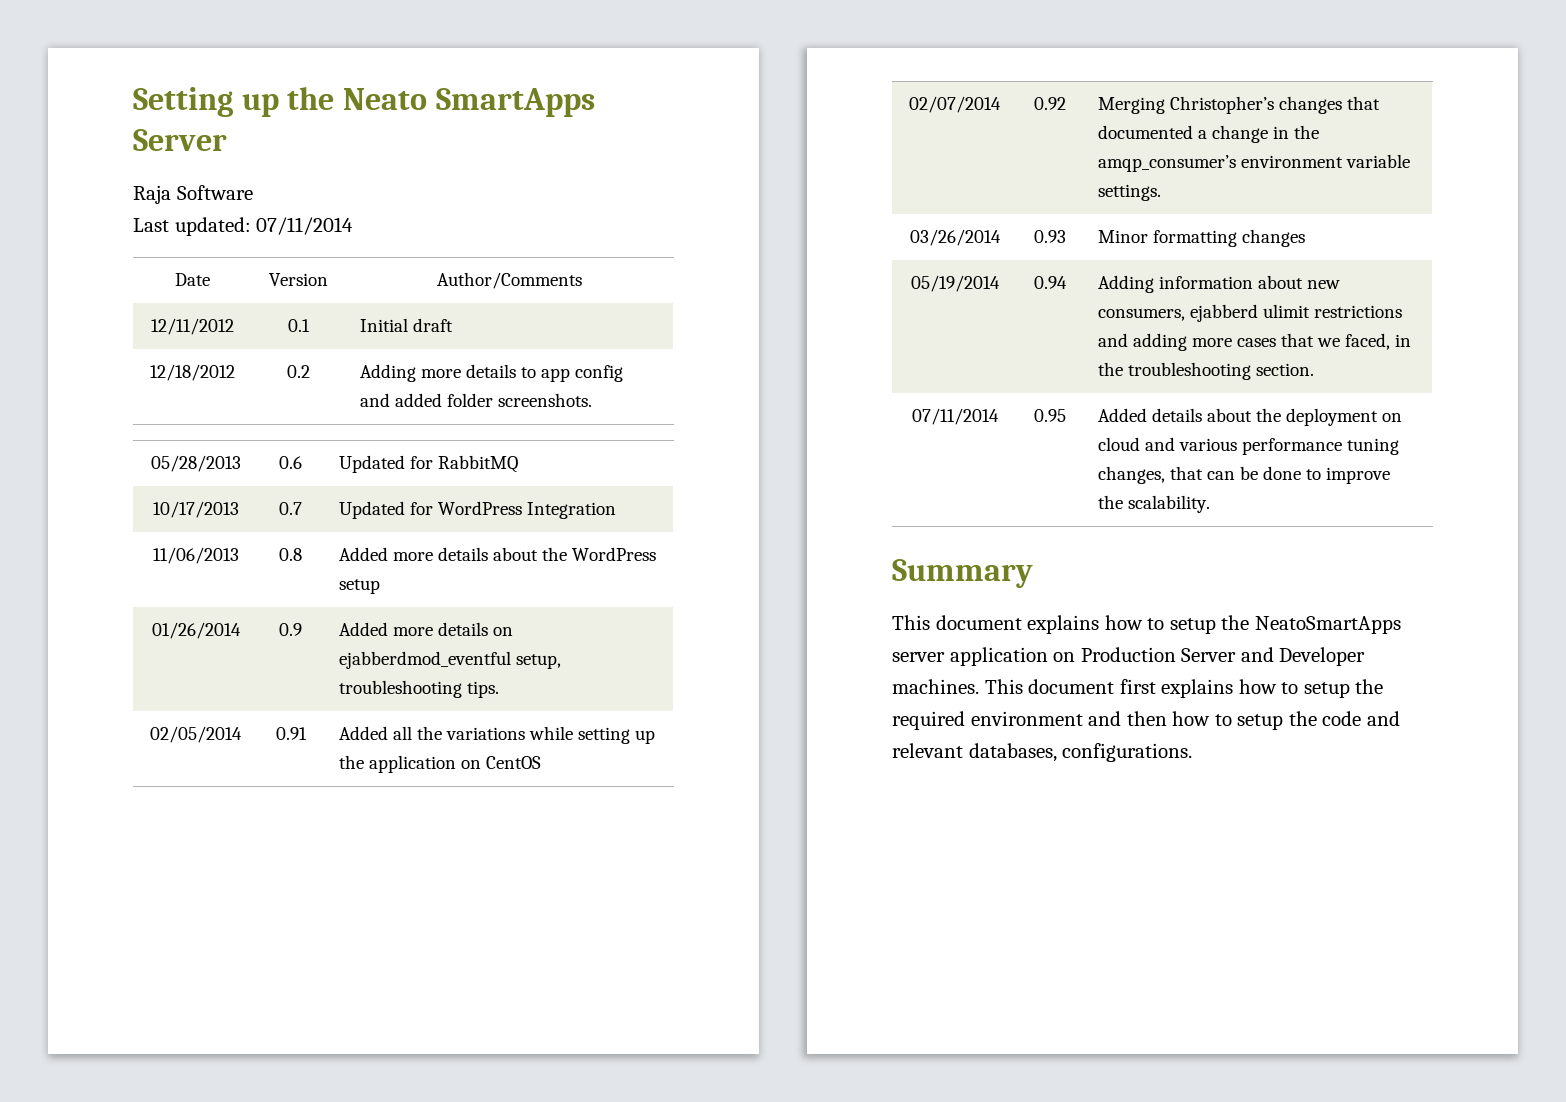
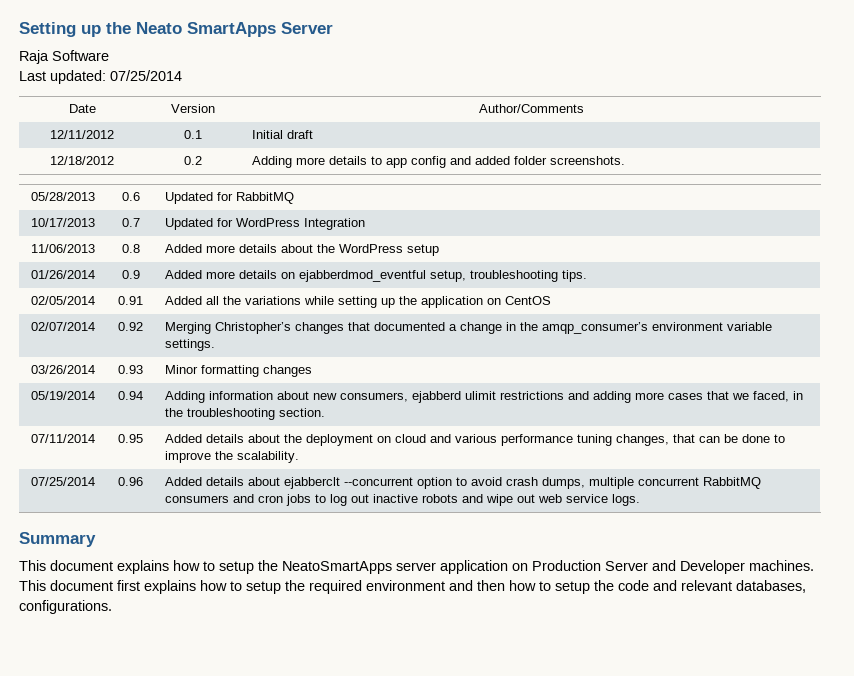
- Last updated: 07/11/2014
+ Last updated: 07/25/2014
+ 07/25/2014 | 0.96 | Added details about ejabberclt --concurrent option to avoid crash dumps, multiple concurrent RabbitMQ consumers and cron jobs to log out inactive robots and wipe out web service logs.

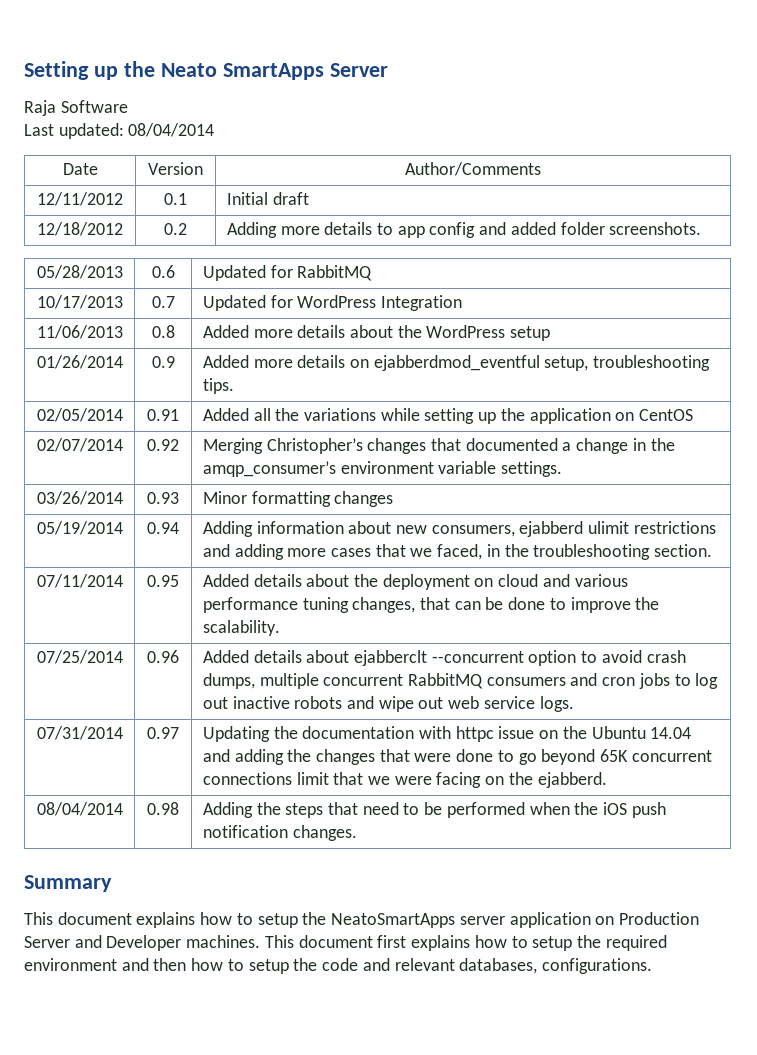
- Last updated: 07/25/2014
+ Last updated: 08/04/2014
+ 07/31/2014 | 0.97 | Updating the documentation with httpc issue on the Ubuntu 14.04 and adding the changes that were done to go beyond 65K concurrent connections limit that we were facing on the ejabberd.
+ 08/04/2014 | 0.98 | Adding the steps that need to be performed when the iOS push notification changes.

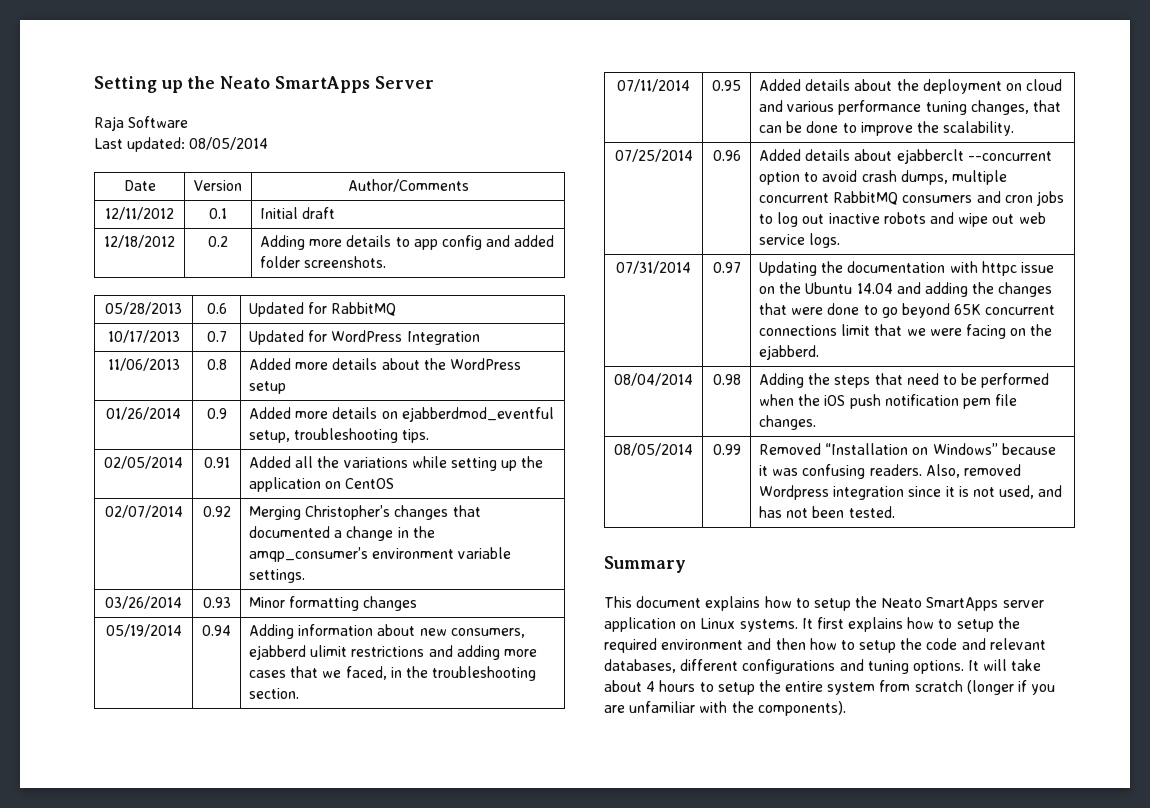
- Last updated: 08/04/2014
+ Last updated: 08/05/2014
- 08/04/2014 | 0.98 | Adding the steps that need to be performed when the iOS push notification changes.
+ 08/04/2014 | 0.98 | Adding the steps that need to be performed when the iOS push notification pem file changes.
+ 08/05/2014 | 0.99 | Removed “Installation on Windows” because it was confusing readers. Also, removed Wordpress integration since it is not used, and has not been tested.
- This document explains how to setup the NeatoSmartApps server application on Production Server and Developer machines. This document first explains how to setup the required environment and then how to setup the code and relevant databases, configurations.
+ This document explains how to setup the Neato SmartApps server application on Linux systems. It first explains how to setup the required environment and then how to setup the code and relevant databases, different configurations and tuning options. It will take about 4 hours to setup the entire system from scratch (longer if you are unfamiliar with the components).

